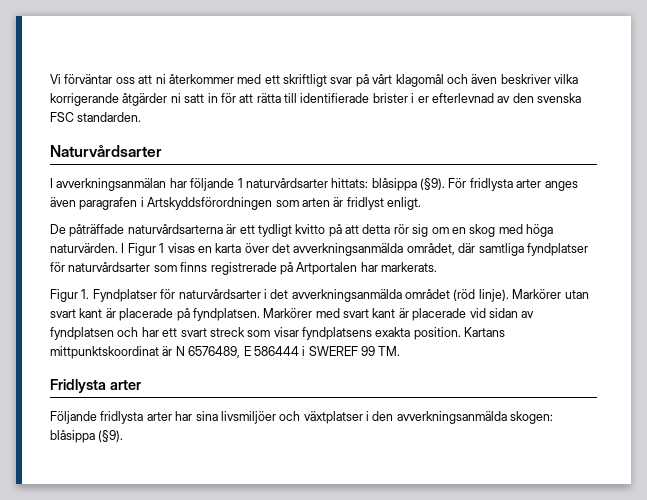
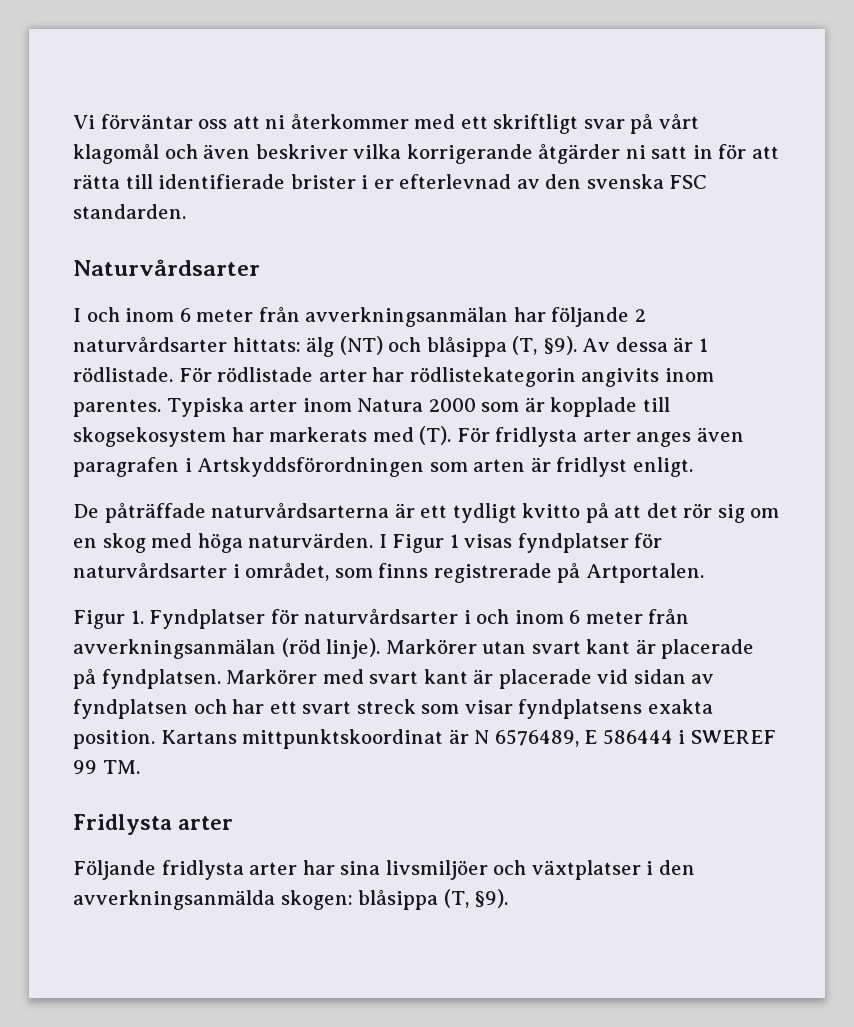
- I avverkningsanmälan har följande 1 naturvårdsarter hittats: blåsippa (§9). För fridlysta arter anges även paragrafen i Artskyddsförordningen som arten är fridlyst enligt.
+ I och inom 6 meter från avverkningsanmälan har följande 2 naturvårdsarter hittats: älg (NT) och blåsippa (T, §9). Av dessa är 1 rödlistade. För rödlistade arter har rödlistekategorin angivits inom parentes. Typiska arter inom Natura 2000 som är kopplade till skogsekosystem har markerats med (T). För fridlysta arter anges även paragrafen i Artskyddsförordningen som arten är fridlyst enligt.
- De påträffade naturvårdsarterna är ett tydligt kvitto på att detta rör sig om en skog med höga naturvärden.
+ De påträffade naturvårdsarterna är ett tydligt kvitto på att det rör sig om en skog med höga naturvärden.
- I Figur 1 visas en karta över det avverkningsanmälda området, där samtliga fyndplatser för naturvårdsarter som finns registrerade på Artportalen har markerats.
+ I Figur 1 visas fyndplatser för naturvårdsarter i området, som finns registrerade på Artportalen.
- Figur 1. Fyndplatser för naturvårdsarter i det avverkningsanmälda området (röd linje).
+ Figur 1. Fyndplatser för naturvårdsarter i och inom 6 meter från avverkningsanmälan (röd linje).
- Följande fridlysta arter har sina livsmiljöer och växtplatser i den avverkningsanmälda skogen: blåsippa (§9).
+ Följande fridlysta arter har sina livsmiljöer och växtplatser i den avverkningsanmälda skogen: blåsippa (T, §9).

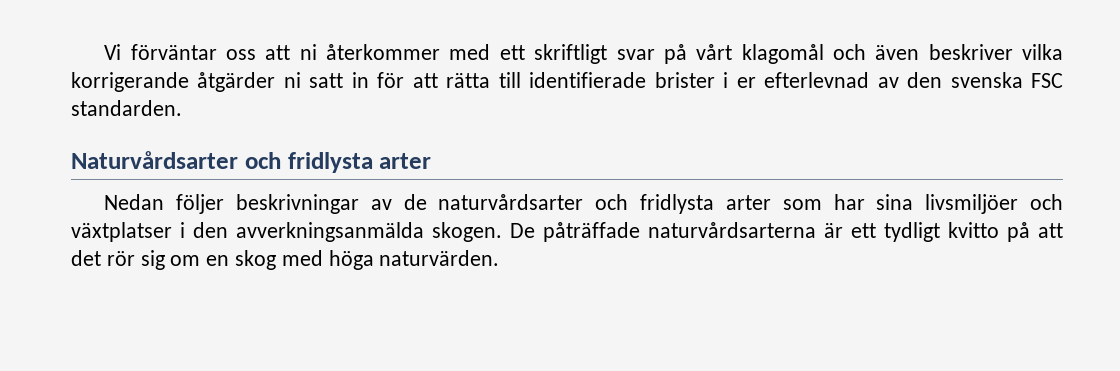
- Naturvårdsarter
- I och inom 6 meter från avverkningsanmälan har följande 2 naturvårdsarter hittats: älg (NT) och blåsippa (T, §9). Av dessa är 1 rödlistade. För rödlistade arter har rödlistekategorin angivits inom parentes. Typiska arter inom Natura 2000 som är kopplade till skogsekosystem har markerats med (T). För fridlysta arter anges även paragrafen i Artskyddsförordningen som arten är fridlyst enligt.
- De påträffade naturvårdsarterna är ett tydligt kvitto på att det rör sig om en skog med höga naturvärden. I Figur 1 visas fyndplatser för naturvårdsarter i området, som finns registrerade på Artportalen.
- Figur 1. Fyndplatser för naturvårdsarter i och inom 6 meter från avverkningsanmälan (röd linje). Markörer utan svart kant är placerade på fyndplatsen. Markörer med svart kant är placerade vid sidan av fyndplatsen och har ett svart streck som visar fyndplatsens exakta position. Kartans mittpunktskoordinat är N 6576489, E 586444 i SWEREF 99 TM.
- Fridlysta arter
- Följande fridlysta arter har sina livsmiljöer och växtplatser i den avverkningsanmälda skogen: blåsippa (T, §9).
+ Naturvårdsarter och fridlysta arter
+ Nedan följer beskrivningar av de naturvårdsarter och fridlysta arter som har sina livsmiljöer och växtplatser i den avverkningsanmälda skogen. De påträffade naturvårdsarterna är ett tydligt kvitto på att det rör sig om en skog med höga naturvärden.

